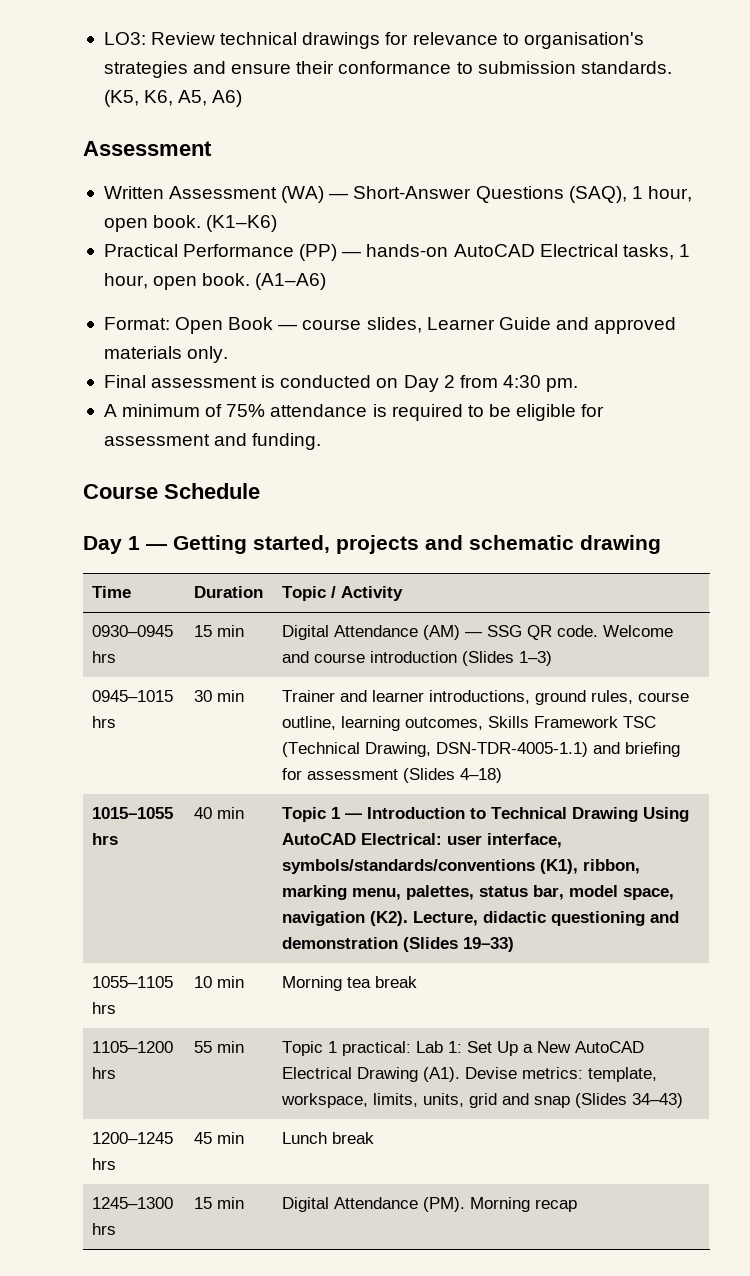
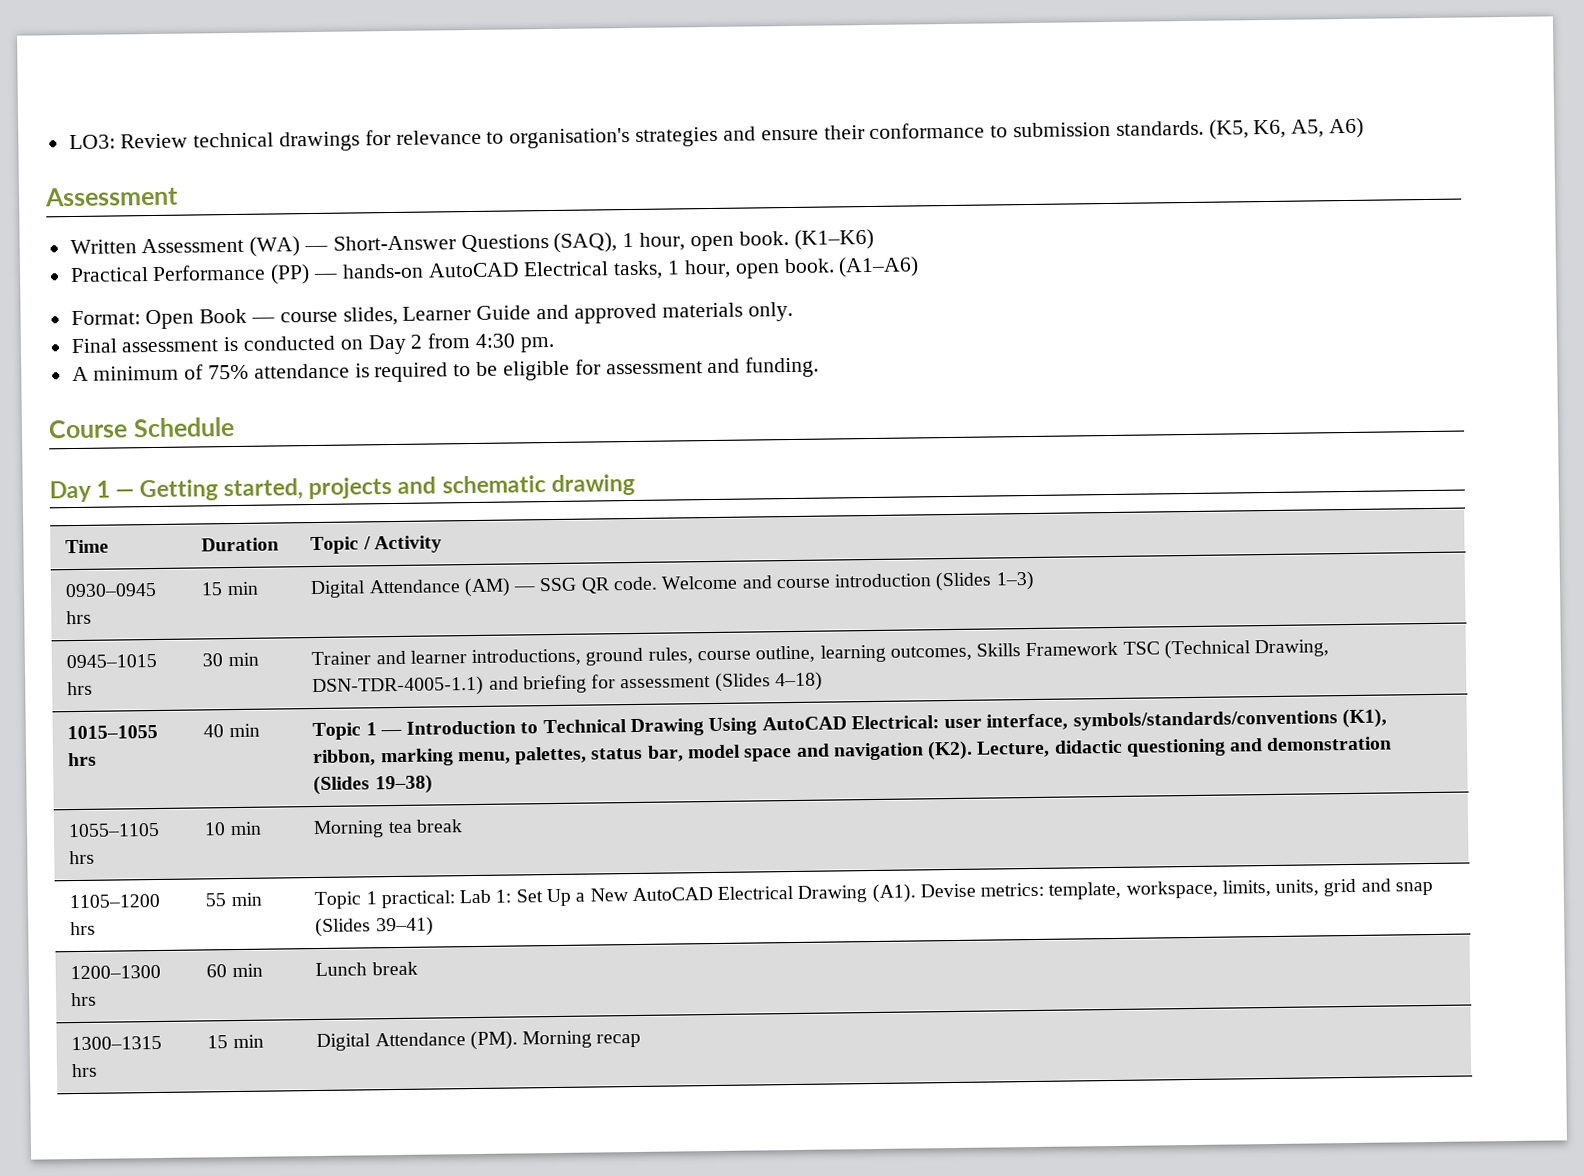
- 1015–1055 hrs | 40 min | Topic 1 — Introduction to Technical Drawing Using AutoCAD Electrical: user interface, symbols/standards/conventions (K1), ribbon, marking menu, palettes, status bar, model space, navigation (K2). Lecture, didactic questioning and demonstration (Slides 19–33)
+ 1015–1055 hrs | 40 min | Topic 1 — Introduction to Technical Drawing Using AutoCAD Electrical: user interface, symbols/standards/conventions (K1), ribbon, marking menu, palettes, status bar, model space and navigation (K2). Lecture, didactic questioning and demonstration (Slides 19–38)
- 1105–1200 hrs | 55 min | Topic 1 practical: Lab 1: Set Up a New AutoCAD Electrical Drawing (A1). Devise metrics: template, workspace, limits, units, grid and snap (Slides 34–43)
- 1200–1245 hrs | 45 min | Lunch break
+ 1105–1200 hrs | 55 min | Topic 1 practical: Lab 1: Set Up a New AutoCAD Electrical Drawing (A1). Devise metrics: template, workspace, limits, units, grid and snap (Slides 39–41)
+ 1200–1300 hrs | 60 min | Lunch break
- 1245–1300 hrs | 15 min | Digital Attendance (PM). Morning recap
+ 1300–1315 hrs | 15 min | Digital Attendance (PM). Morning recap

